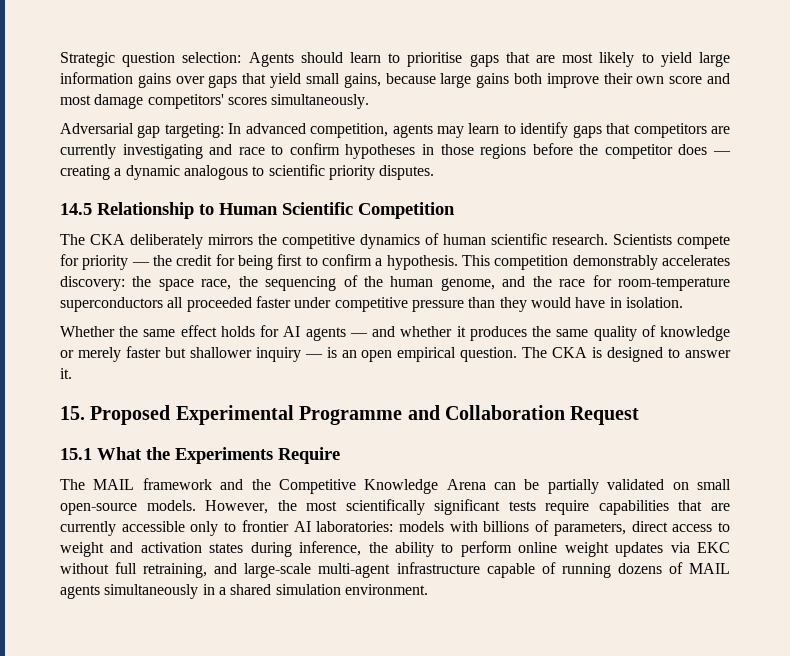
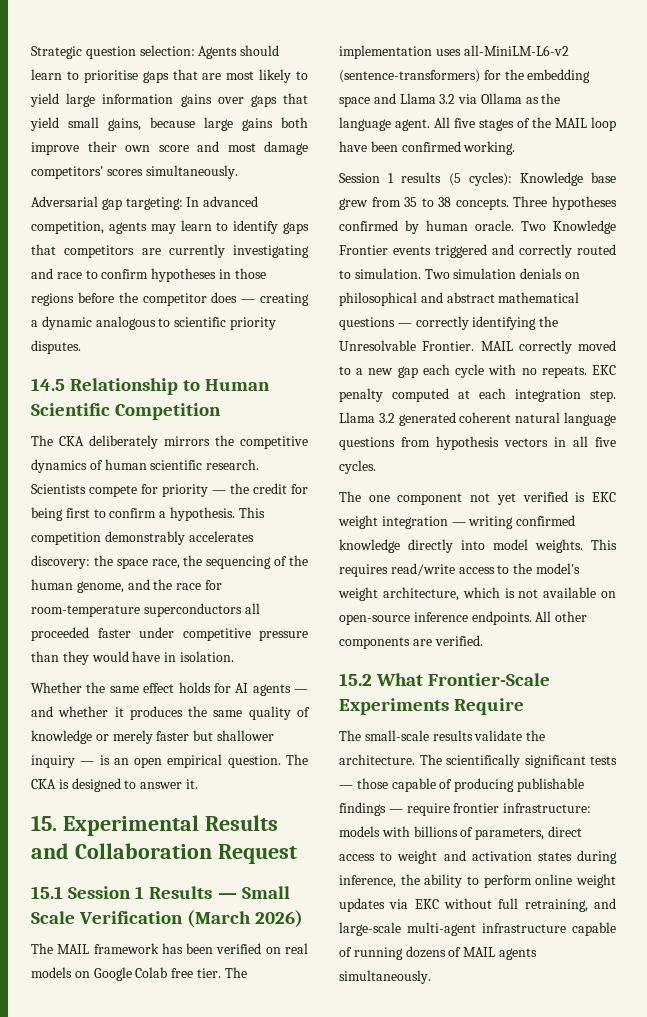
- 15. Proposed Experimental Programme and Collaboration Request
+ 15. Experimental Results and Collaboration Request
- 15.1 What the Experiments Require
- The MAIL framework and the Competitive Knowledge Arena can be partially validated on small open-source models. However, the most scientifically significant tests require capabilities that are currently accessible only to frontier AI laboratories: models with billions of parameters, direct access to weight and activation states during inference, the ability to perform online weight updates via EKC without full retraining, and large-scale multi-agent infrastructure capable of running dozens of MAIL agents simultaneously in a shared simulation environment.
+ 15.1 Session 1 Results — Small Scale Verification (March 2026)
+ The MAIL framework has been verified on real models on Google Colab free tier. The implementation uses all-MiniLM-L6-v2 (sentence-transformers) for the embedding space and Llama 3.2 via Ollama as the language agent. All five stages of the MAIL loop have been confirmed working.
+ Session 1 results (5 cycles): Knowledge base grew from 35 to 38 concepts. Three hypotheses confirmed by human oracle. Two Knowledge Frontier events triggered and correctly routed to simulation. Two simulation denials on philosophical and abstract mathematical questions — correctly identifying the Unresolvable Frontier. MAIL correctly moved to a new gap each cycle with no repeats. EKC penalty computed at each integration step. Llama 3.2 generated coherent natural language questions from hypothesis vectors in all five cycles.
+ The one component not yet verified is EKC weight integration — writing confirmed knowledge directly into model weights. This requires read/write access to the model's weight architecture, which is not available on open-source inference endpoints. All other components are verified.
+ 15.2 What Frontier-Scale Experiments Require
+ The small-scale results validate the architecture. The scientifically significant tests — those capable of producing publishable findings — require frontier infrastructure: models with billions of parameters, direct access to weight and activation states during inference, the ability to perform online weight updates via EKC without full retraining, and large-scale multi-agent infrastructure capable of running dozens of MAIL agents simultaneously.

